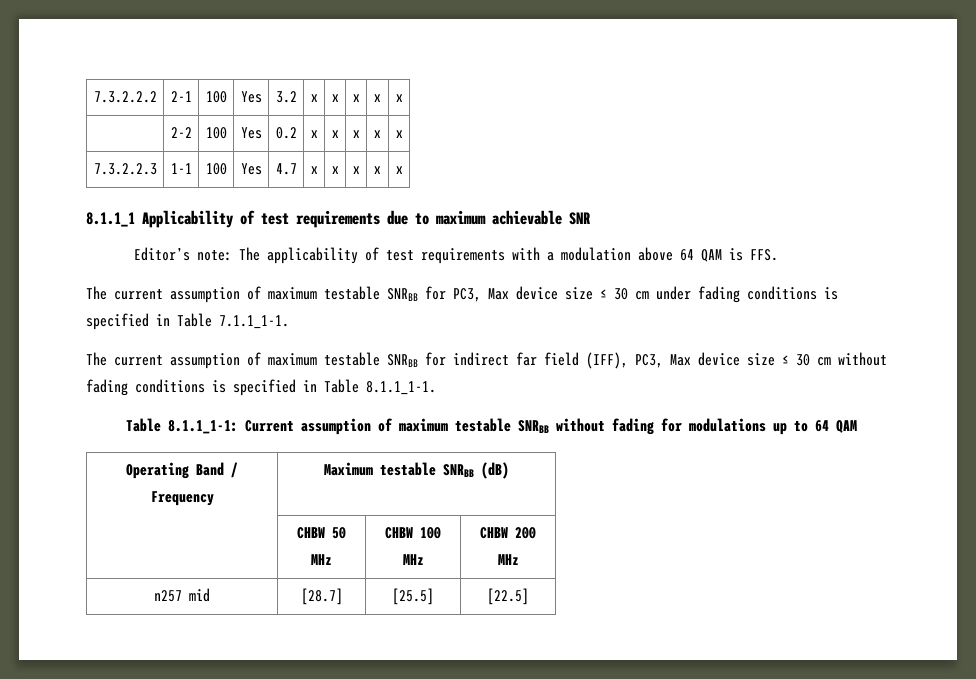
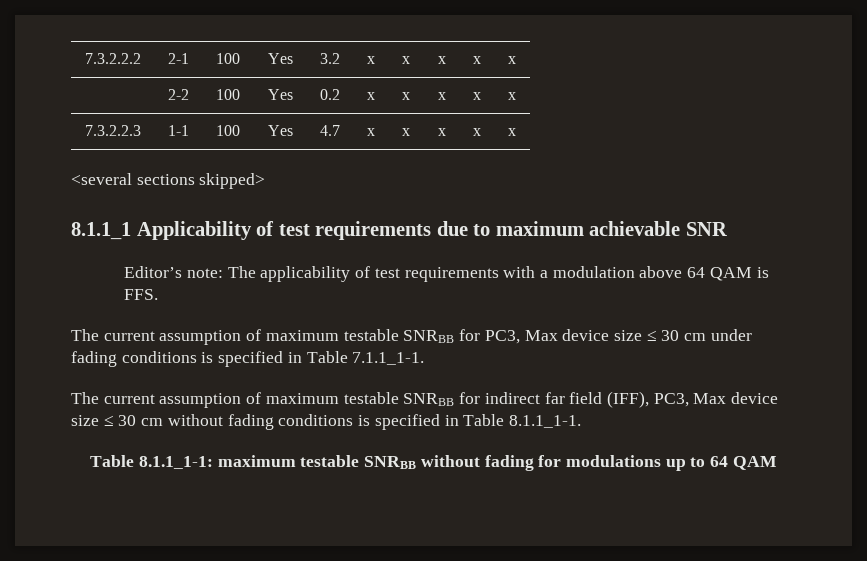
+ <several sections skipped>
- Table 8.1.1_1-1: Current assumption of maximum testable SNRBB without fading for modulations up to 64 QAM
+ Table 8.1.1_1-1: maximum testable SNRBB without fading for modulations up to 64 QAM
- Operating Band / Frequency | Maximum testable SNRBB (dB)
- | CHBW 50 MHz | CHBW 100 MHz | CHBW 200 MHz
- n257 mid | [28.7] | [25.5] | [22.5]

